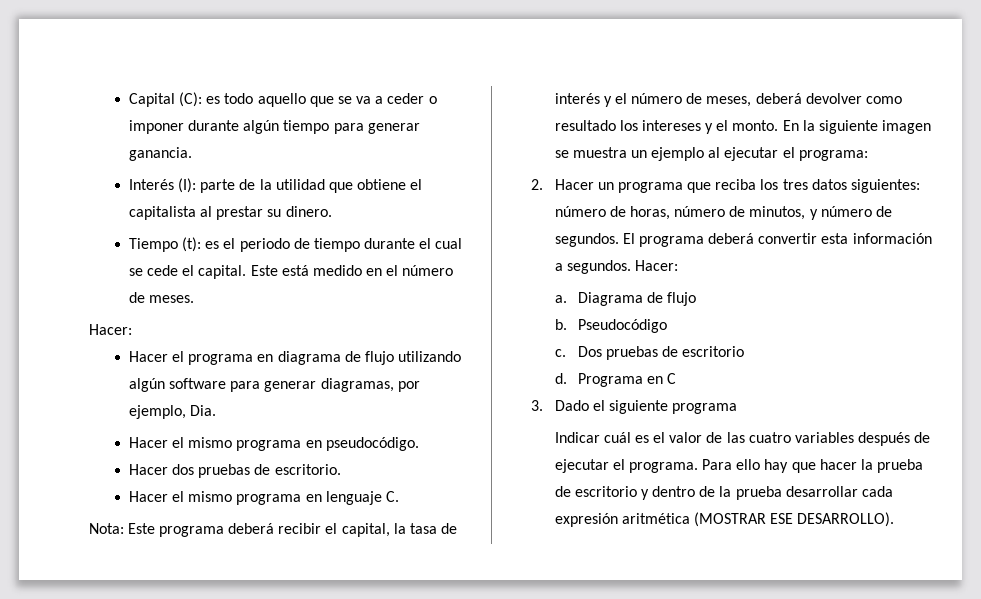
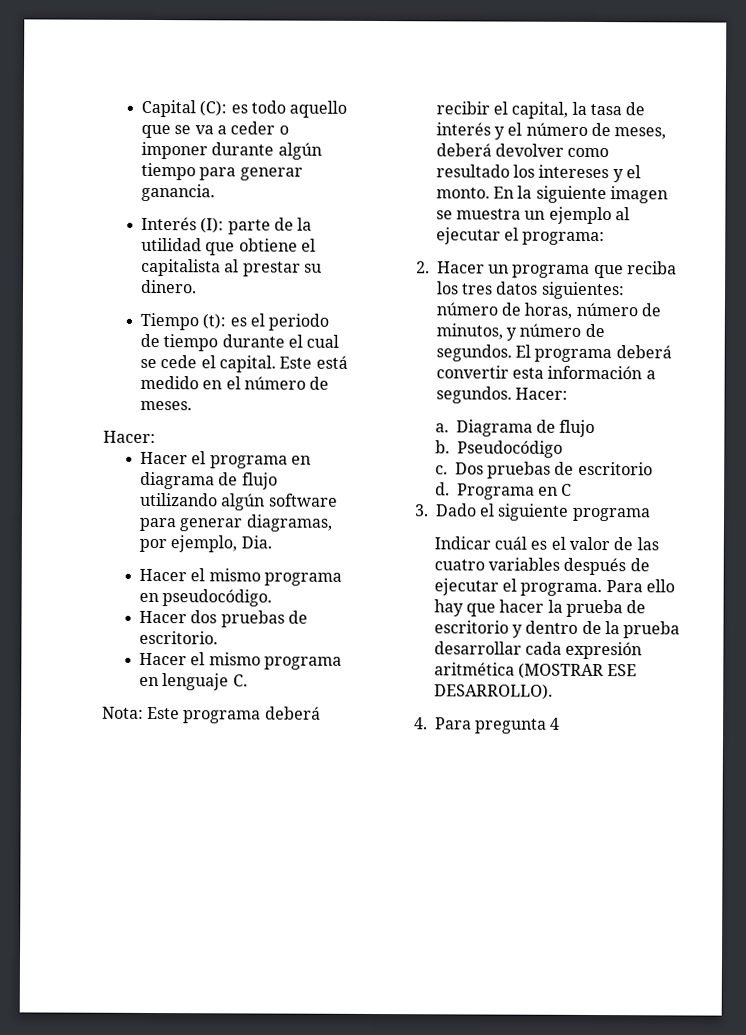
+ 4. Para pregunta 4

